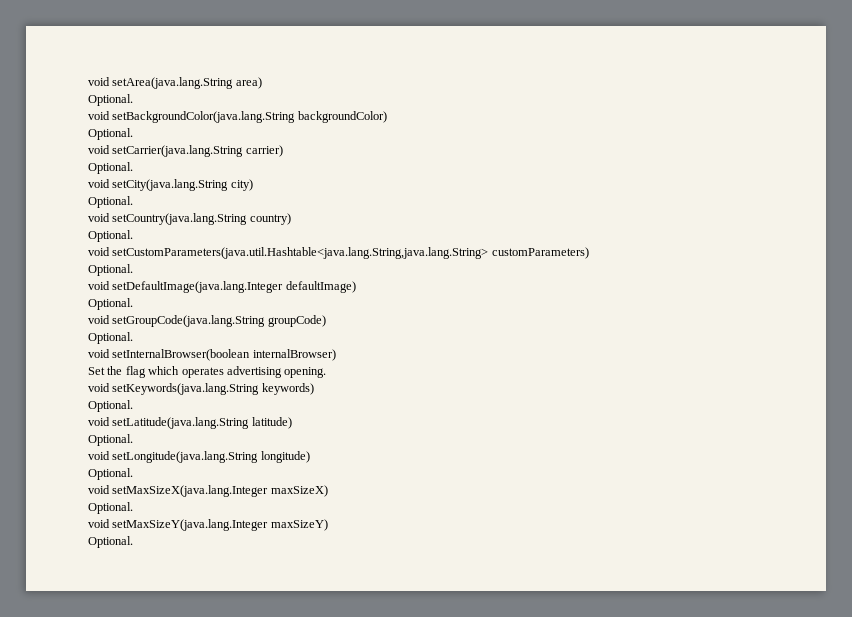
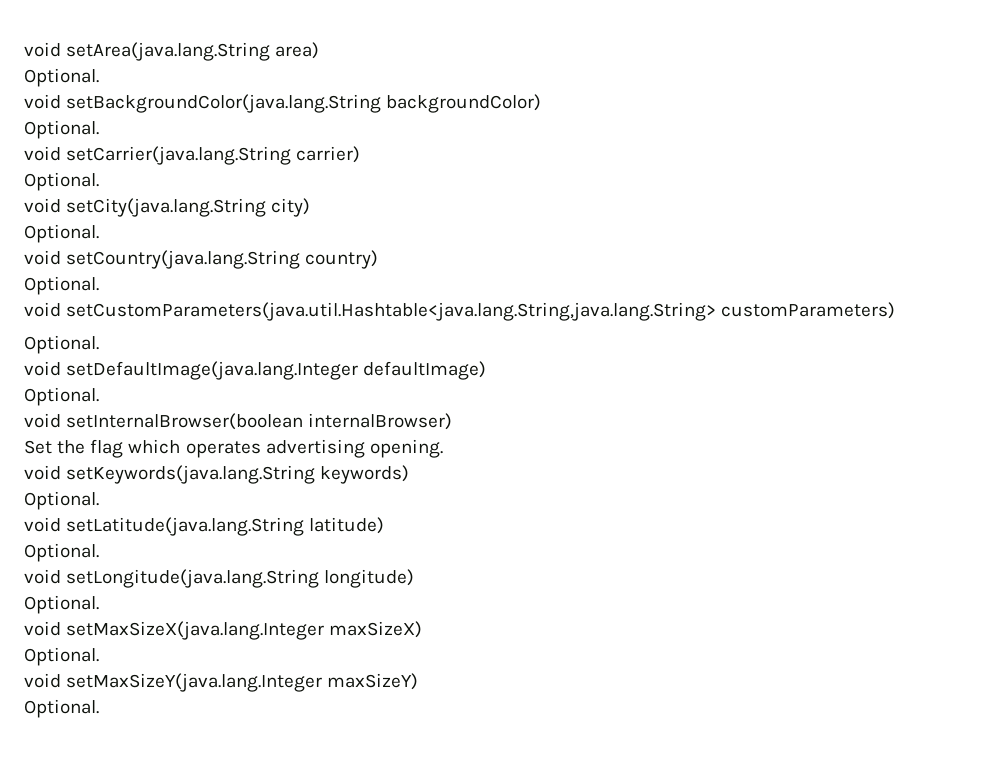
- void setGroupCode(java.lang.String groupCode)
- Optional.

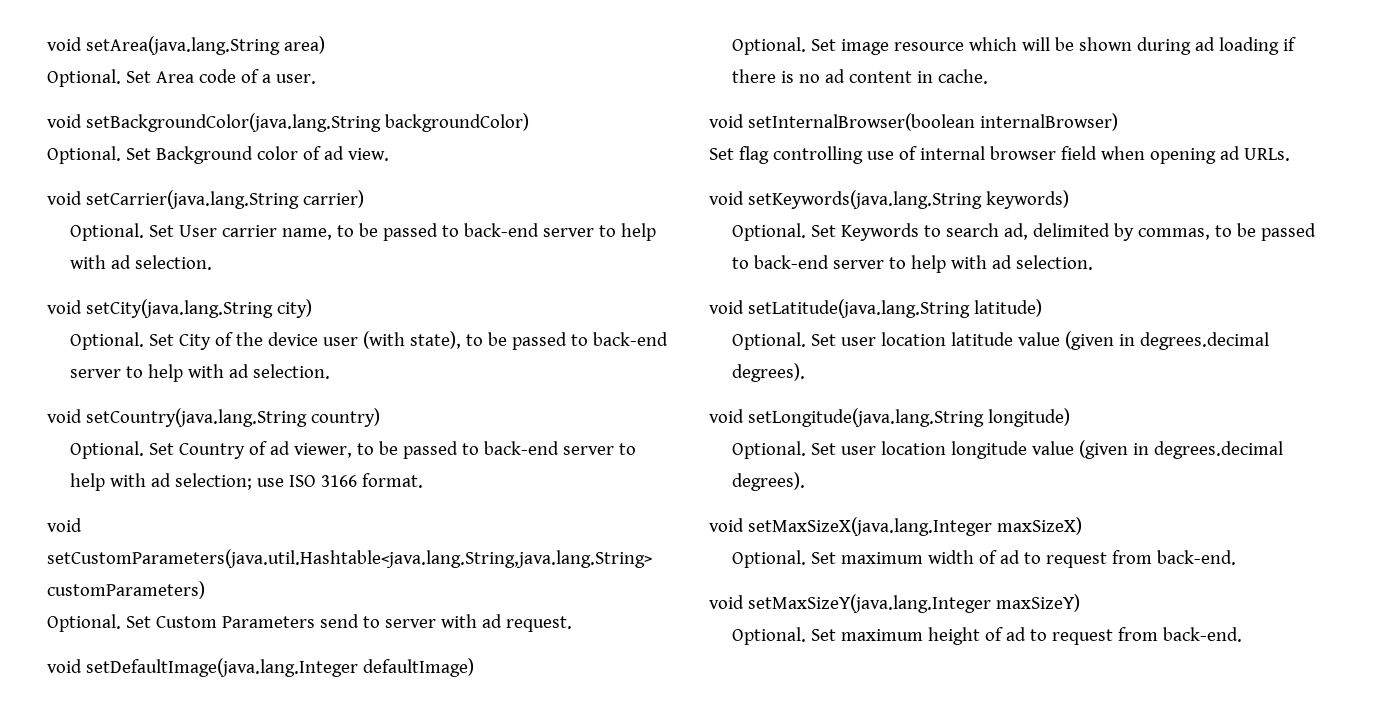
  void setArea(java.lang.String area)
- Optional.
+ Optional. Set Area code of a user.
  void setBackgroundColor(java.lang.String backgroundColor)
- Optional.
+ Optional. Set Background color of ad view.
  void setCarrier(java.lang.String carrier)
- Optional.
+ Optional. Set User carrier name, to be passed to back-end server to help with ad selection.
  void setCity(java.lang.String city)
- Optional.
+ Optional. Set City of the device user (with state), to be passed to back-end server to help with ad selection.
  void setCountry(java.lang.String country)
- Optional.
+ Optional. Set Country of ad viewer, to be passed to back-end server to help with ad selection; use ISO 3166 format.
  void setCustomParameters(java.util.Hashtable<java.lang.String,java.lang.String> customParameters)
- Optional.
+ Optional. Set Custom Parameters send to server with ad request.
  void setDefaultImage(java.lang.Integer defaultImage)
- Optional.
+ Optional. Set image resource which will be shown during ad loading if there is no ad content in cache.
  void setInternalBrowser(boolean internalBrowser)
- Set the flag which operates advertising opening.
+ Set flag controlling use of internal browser field when opening ad URLs.
  void setKeywords(java.lang.String keywords)
- Optional.
+ Optional. Set Keywords to search ad, delimited by commas, to be passed to back-end server to help with ad selection.
  void setLatitude(java.lang.String latitude)
- Optional.
+ Optional. Set user location latitude value (given in degrees.decimal degrees).
  void setLongitude(java.lang.String longitude)
- Optional.
+ Optional. Set user location longitude value (given in degrees.decimal degrees).
  void setMaxSizeX(java.lang.Integer maxSizeX)
- Optional.
+ Optional. Set maximum width of ad to request from back-end.
  void setMaxSizeY(java.lang.Integer maxSizeY)
- Optional.
+ Optional. Set maximum height of ad to request from back-end.

